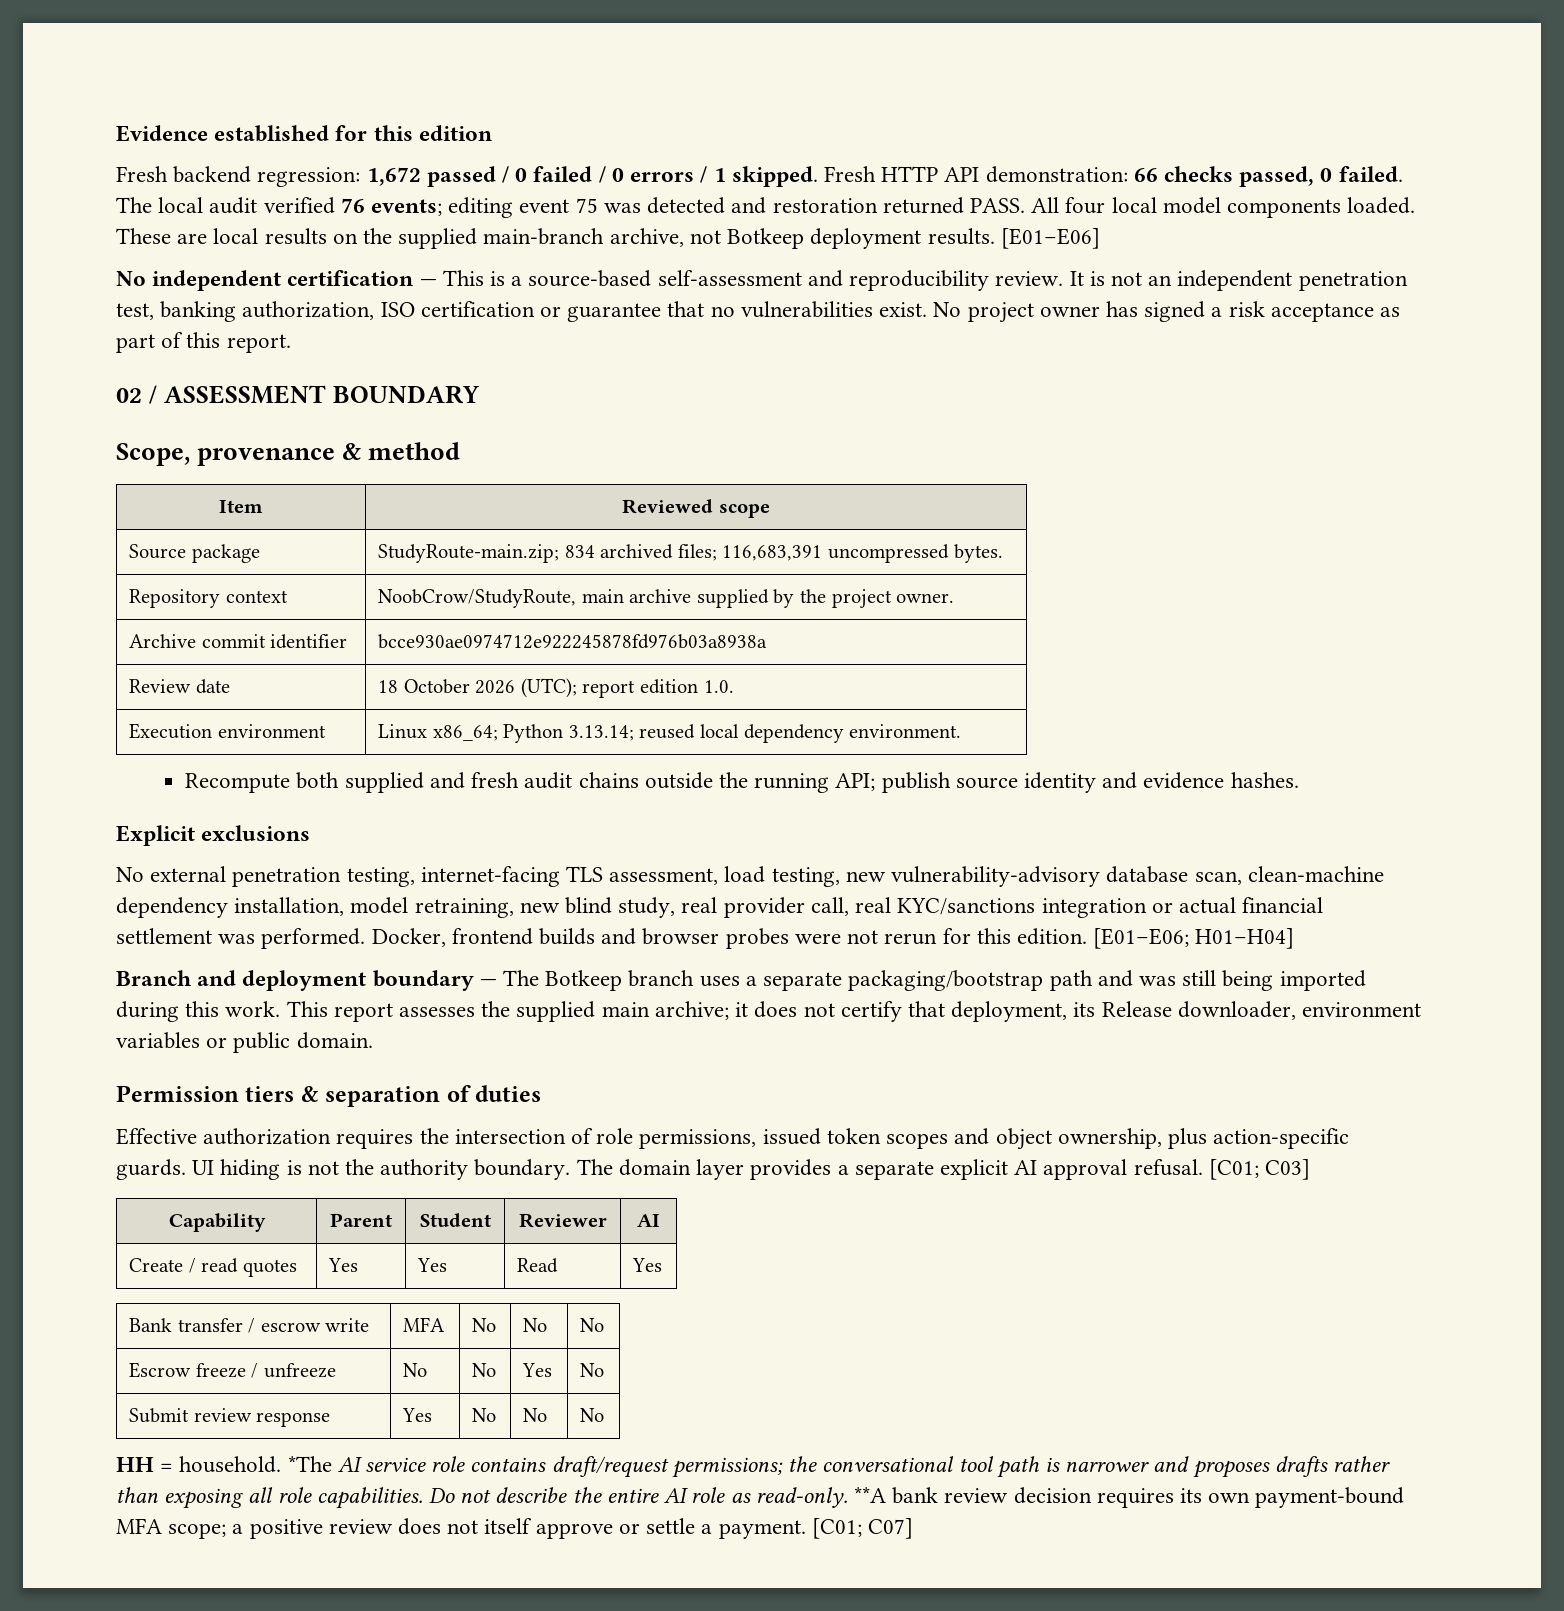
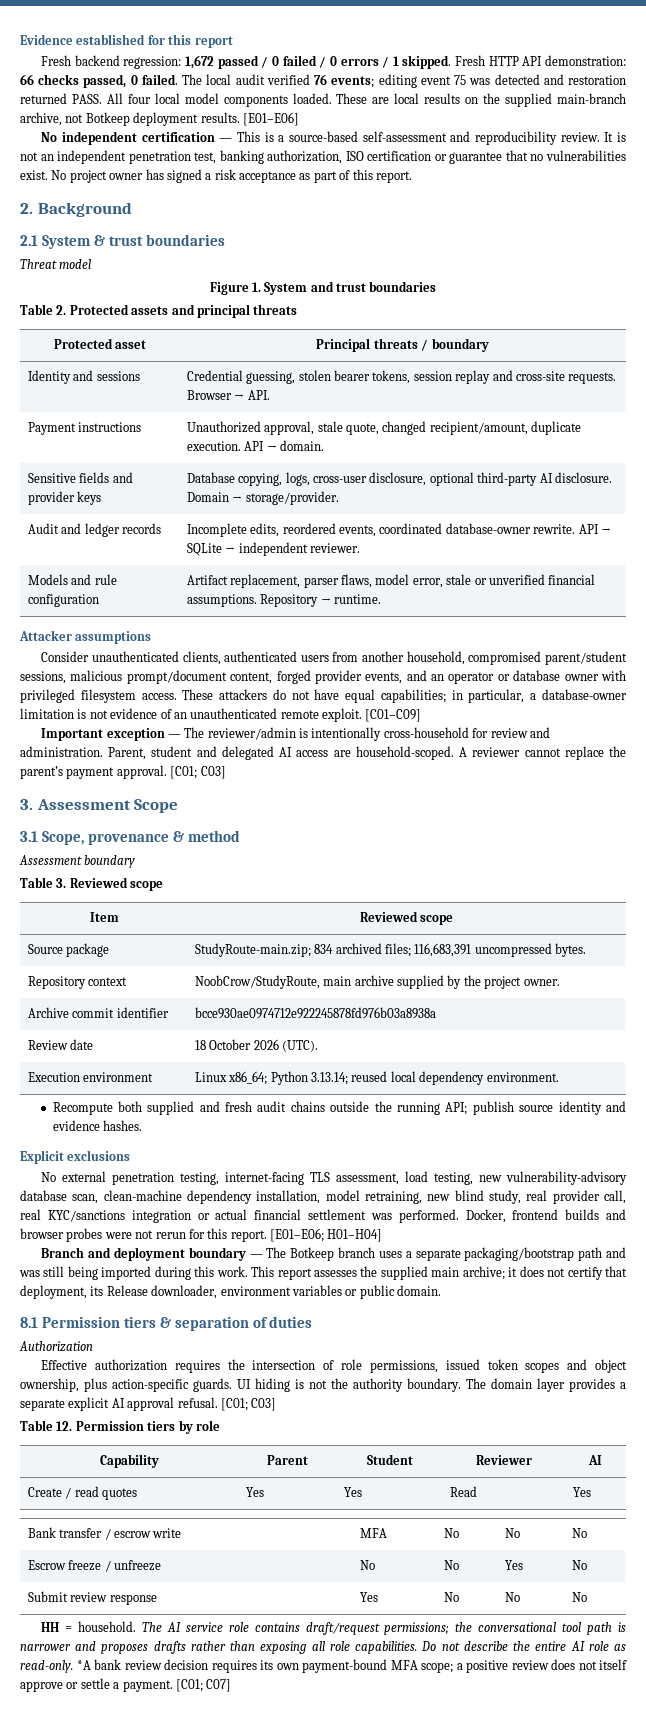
- Evidence established for this edition
+ Evidence established for this report
- 02 / ASSESSMENT BOUNDARY
- Scope, provenance & method
+ 2. Background
+ 2.1 System & trust boundaries
+ Threat model
+ Figure 1. System and trust boundaries
+ Table 2. Protected assets and principal threats
+ Protected asset | Principal threats / boundary
+ Identity and sessions | Credential guessing, stolen bearer tokens, session replay and cross-site requests. Browser → API.
+ Payment instructions | Unauthorized approval, stale quote, changed recipient/amount, duplicate execution. API → domain.
+ Sensitive fields and provider keys | Database copying, logs, cross-user disclosure, optional third-party AI disclosure. Domain → storage/provider.
+ Audit and ledger records | Incomplete edits, reordered events, coordinated database-owner rewrite. API → SQLite → independent reviewer.
+ Models and rule configuration | Artifact replacement, parser flaws, model error, stale or unverified financial assumptions. Repository → runtime.
+ Attacker assumptions
+ Consider unauthenticated clients, authenticated users from another household, compromised parent/student sessions, malicious prompt/document content, forged provider events, and an operator or database owner with privileged filesystem access. These attackers do not have equal capabilities; in particular, a database-owner limitation is not evidence of an unauthenticated remote exploit. [C01–C09]
+ Important exception — The reviewer/admin is intentionally cross-household for review and administration. Parent, student and delegated AI access are household-scoped. A reviewer cannot replace the parent’s payment approval. [C01; C03]
+ 3. Assessment Scope
+ 3.1 Scope, provenance & method
+ Assessment boundary
+ Table 3. Reviewed scope
- Review date | 18 October 2026 (UTC); report edition 1.0.
+ Review date | 18 October 2026 (UTC).
- Docker, frontend builds and browser probes were not rerun for this edition.
+ Docker, frontend builds and browser probes were not rerun for this report.
- Permission tiers & separation of duties
+ 8.1 Permission tiers & separation of duties
+ Authorization
+ Table 12. Permission tiers by role
- *The AI service role contains draft/request permissions; the conversational tool path is narrower and proposes drafts rather than exposing all role capabilities.
+ The AI service role contains draft/request permissions; the conversational tool path is narrower and proposes drafts rather than exposing all role capabilities.
- **A bank review decision requires its own payment-bound MFA scope; a positive review does not itself approve or settle a payment.
+ *A bank review decision requires its own payment-bound MFA scope; a positive review does not itself approve or settle a payment.

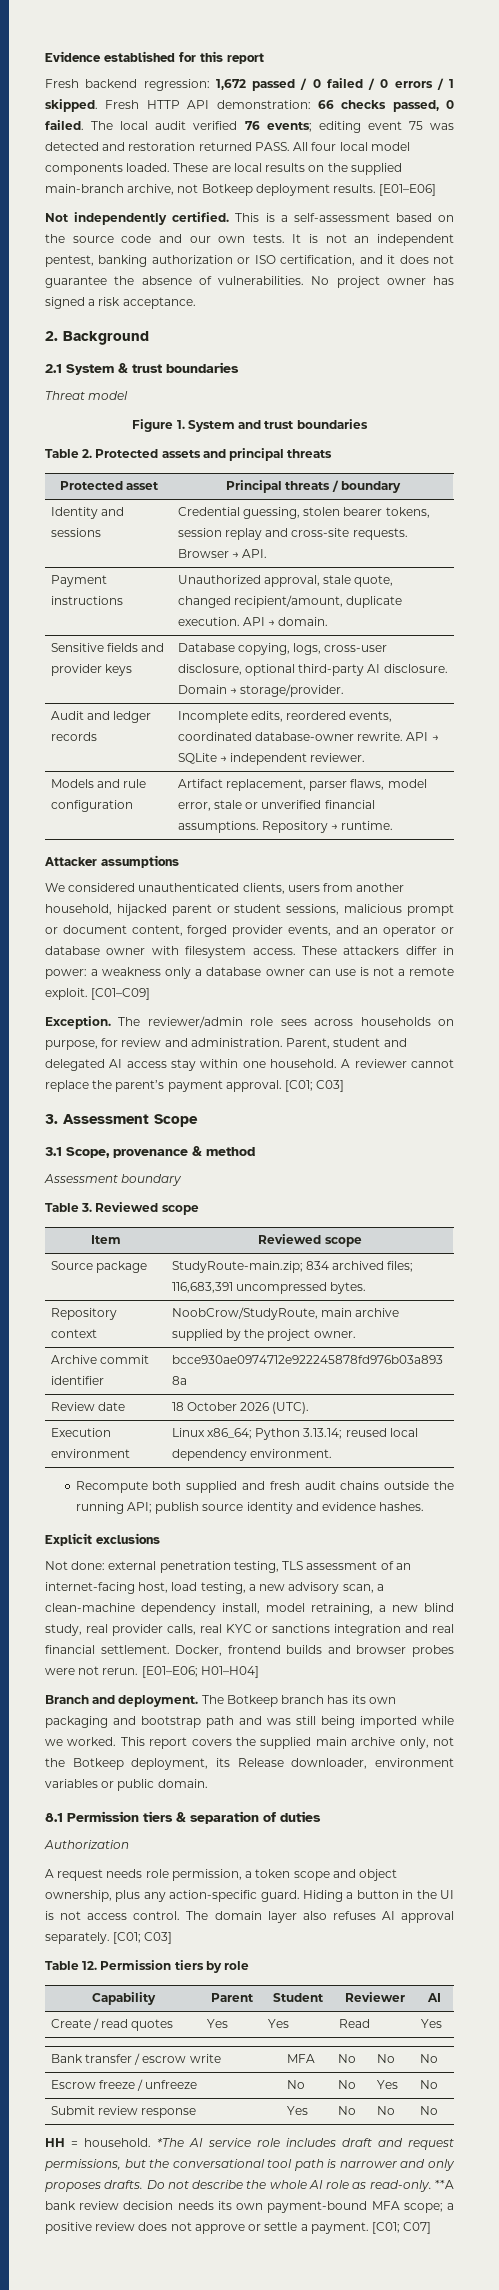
- No independent certification — This is a source-based self-assessment and reproducibility review.
+ Not independently certified. This is a self-assessment based on the source code and our own tests.
- It is not an independent penetration test, banking authorization, ISO certification or guarantee that no vulnerabilities exist.
+ It is not an independent pentest, banking authorization or ISO certification, and it does not guarantee the absence of vulnerabilities.
- No project owner has signed a risk acceptance as part of this report.
+ No project owner has signed a risk acceptance.
- Consider unauthenticated clients, authenticated users from another household, compromised parent/student sessions, malicious prompt/document content, forged provider events, and an operator or database owner with privileged filesystem access.
+ We considered unauthenticated clients, users from another household, hijacked parent or student sessions, malicious prompt or document content, forged provider events, and an operator or database owner with filesystem access.
- These attackers do not have equal capabilities; in particular, a database-owner limitation is not evidence of an unauthenticated remote exploit. [C01–C09]
- Important exception — The reviewer/admin is intentionally cross-household for review and administration.
+ These attackers differ in power: a weakness only a database owner can use is not a remote exploit. [C01–C09]
+ Exception. The reviewer/admin role sees across households on purpose, for review and administration.
- Parent, student and delegated AI access are household-scoped.
+ Parent, student and delegated AI access stay within one household.
- No external penetration testing, internet-facing TLS assessment, load testing, new vulnerability-advisory database scan, clean-machine dependency installation, model retraining, new blind study, real provider call, real KYC/sanctions integration or actual financial settlement was performed.
+ Not done: external penetration testing, TLS assessment of an internet-facing host, load testing, a new advisory scan, a clean-machine dependency install, model retraining, a new blind study, real provider calls, real KYC or sanctions integration and real financial settlement.
- Docker, frontend builds and browser probes were not rerun for this report.
+ Docker, frontend builds and browser probes were not rerun.
- Branch and deployment boundary — The Botkeep branch uses a separate packaging/bootstrap path and was still being imported during this work.
+ Branch and deployment. The Botkeep branch has its own packaging and bootstrap path and was still being imported while we worked.
- This report assesses the supplied main archive; it does not certify that deployment, its Release downloader, environment variables or public domain.
+ This report covers the supplied main archive only, not the Botkeep deployment, its Release downloader, environment variables or public domain.
- Effective authorization requires the intersection of role permissions, issued token scopes and object ownership, plus action-specific guards. UI hiding is not the authority boundary. The domain layer provides a separate explicit AI approval refusal.
+ A request needs role permission, a token scope and object ownership, plus any action-specific guard. Hiding a button in the UI is not access control. The domain layer also refuses AI approval separately.
- The AI service role contains draft/request permissions; the conversational tool path is narrower and proposes drafts rather than exposing all role capabilities.
+ *The AI service role includes draft and request permissions, but the conversational tool path is narrower and only proposes drafts.
- Do not describe the entire AI role as read-only.
+ Do not describe the whole AI role as read-only.
- *A bank review decision requires its own payment-bound MFA scope; a positive review does not itself approve or settle a payment.
+ **A bank review decision needs its own payment-bound MFA scope; a positive review does not approve or settle a payment.

